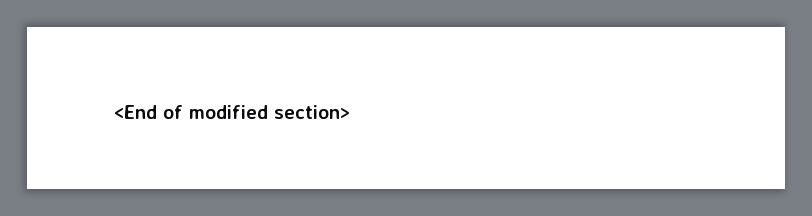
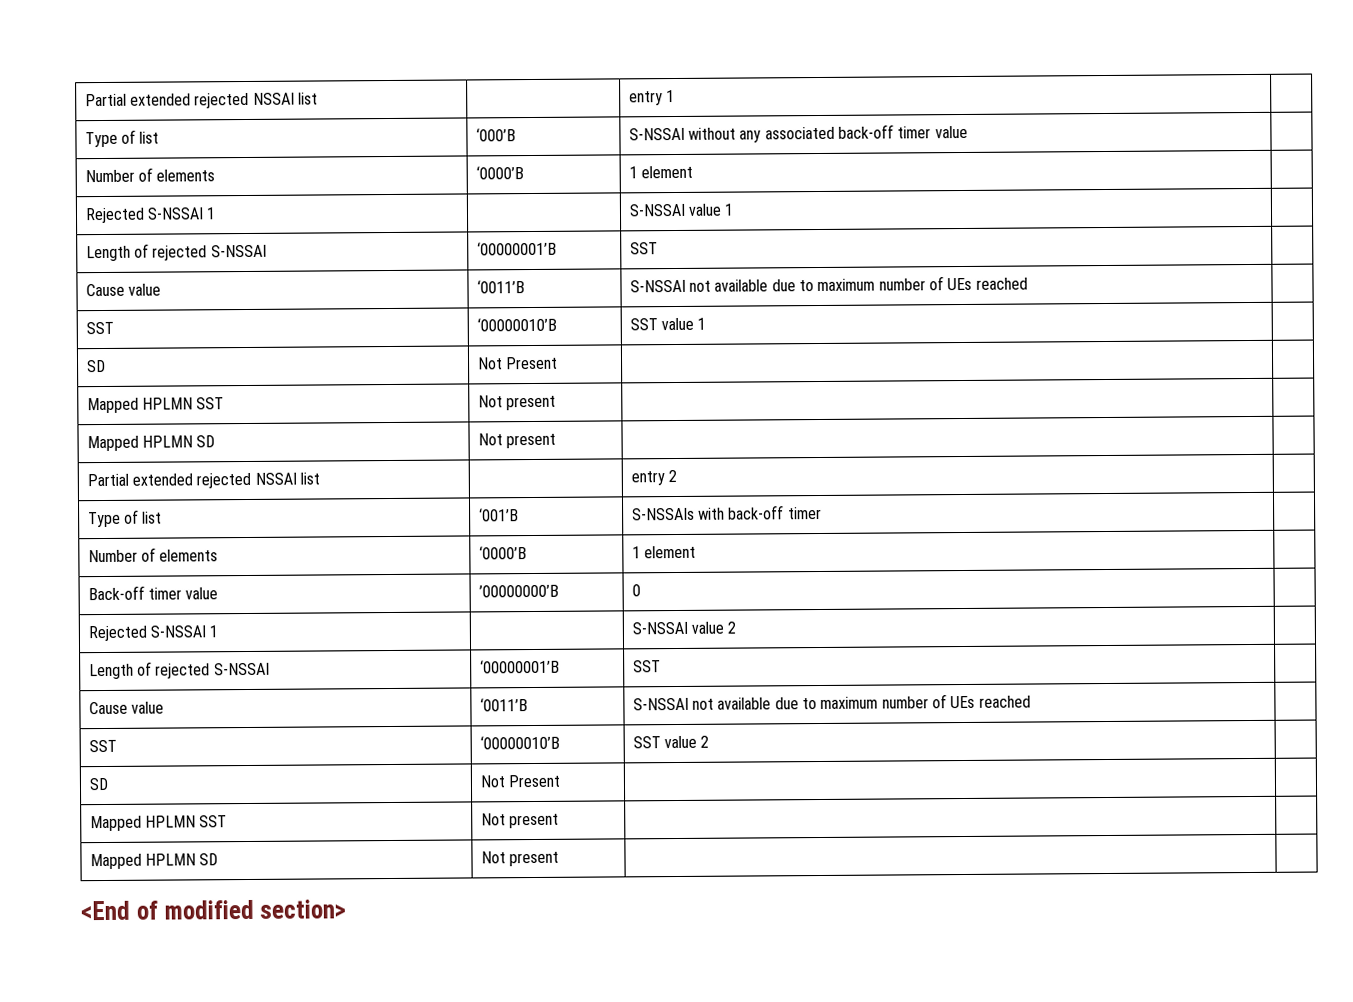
+ Partial extended rejected NSSAI list | | entry 1 |
+ Type of list | ‘000’B | S-NSSAI without any associated back-off timer value |
+ Number of elements | ‘0000’B | 1 element |
+ Rejected S-NSSAI 1 | | S-NSSAI value 1 |
+ Length of rejected S-NSSAI | ‘00000001’B | SST |
+ Cause value | ‘0011’B | S-NSSAI not available due to maximum number of UEs reached |
+ SST | ‘00000010’B | SST value 1 |
+ SD | Not Present | |
+ Mapped HPLMN SST | Not present | |
+ Mapped HPLMN SD | Not present | |
+ Partial extended rejected NSSAI list | | entry 2 |
+ Type of list | ‘001’B | S-NSSAIs with back-off timer |
+ Number of elements | ‘0000’B | 1 element |
+ Back-off timer value | ’00000000’B | 0 |
+ Rejected S-NSSAI 1 | | S-NSSAI value 2 |
+ Length of rejected S-NSSAI | ‘00000001’B | SST |
+ Cause value | ‘0011’B | S-NSSAI not available due to maximum number of UEs reached |
+ SST | ‘00000010’B | SST value 2 |
+ SD | Not Present | |
+ Mapped HPLMN SST | Not present | |
+ Mapped HPLMN SD | Not present | |

